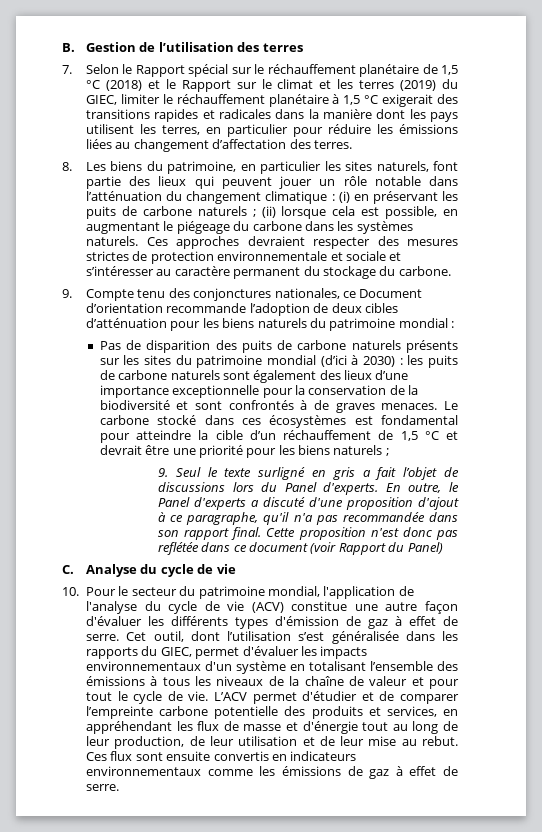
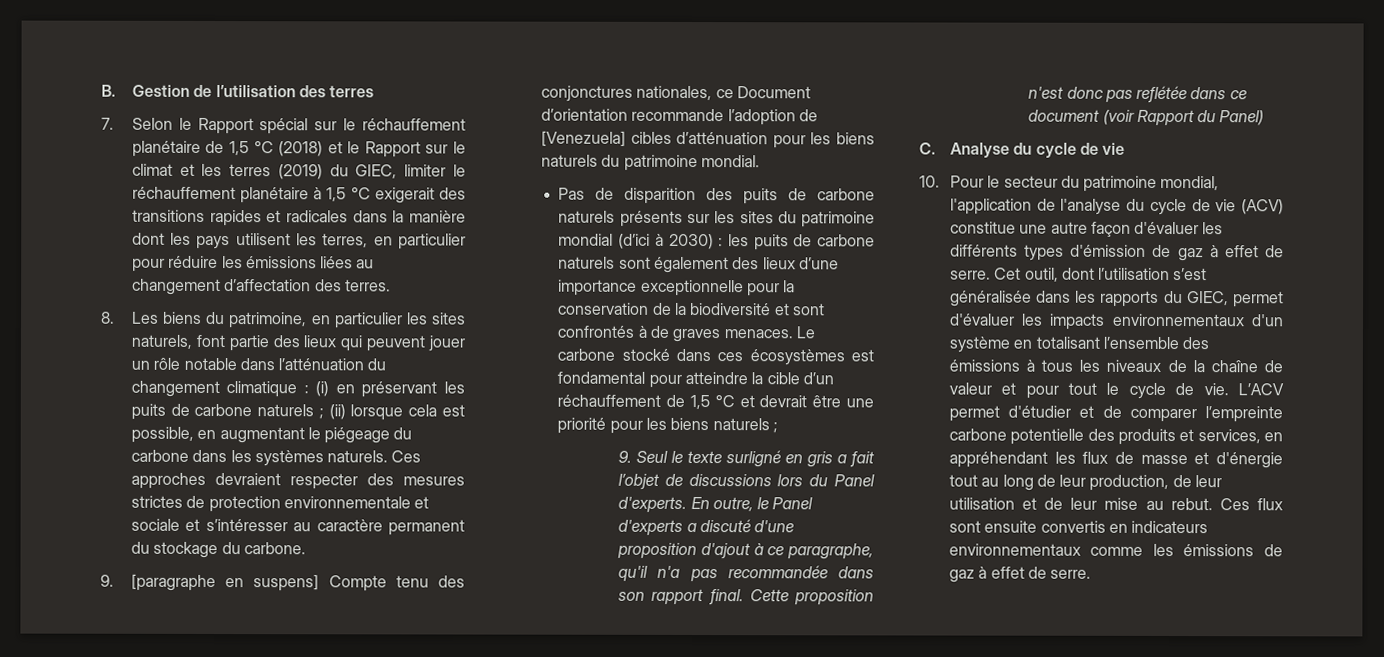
- 9. Compte tenu des conjonctures nationales, ce Document d’orientation recommande l’adoption de deux cibles d’atténuation pour les biens naturels du patrimoine mondial :
+ 9. [paragraphe en suspens] Compte tenu des conjonctures nationales, ce Document d’orientation recommande l’adoption de [Venezuela] cibles d’atténuation pour les biens naturels du patrimoine mondial.

